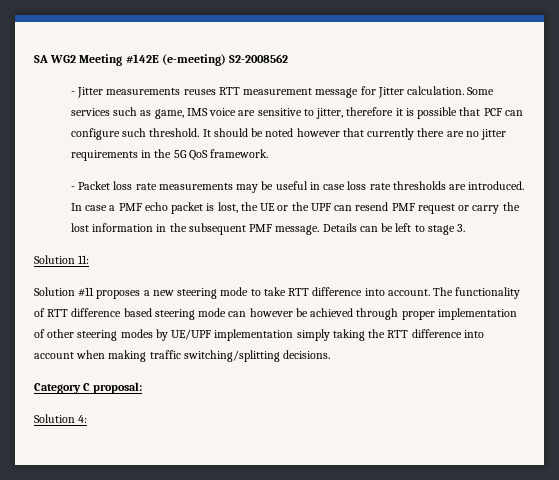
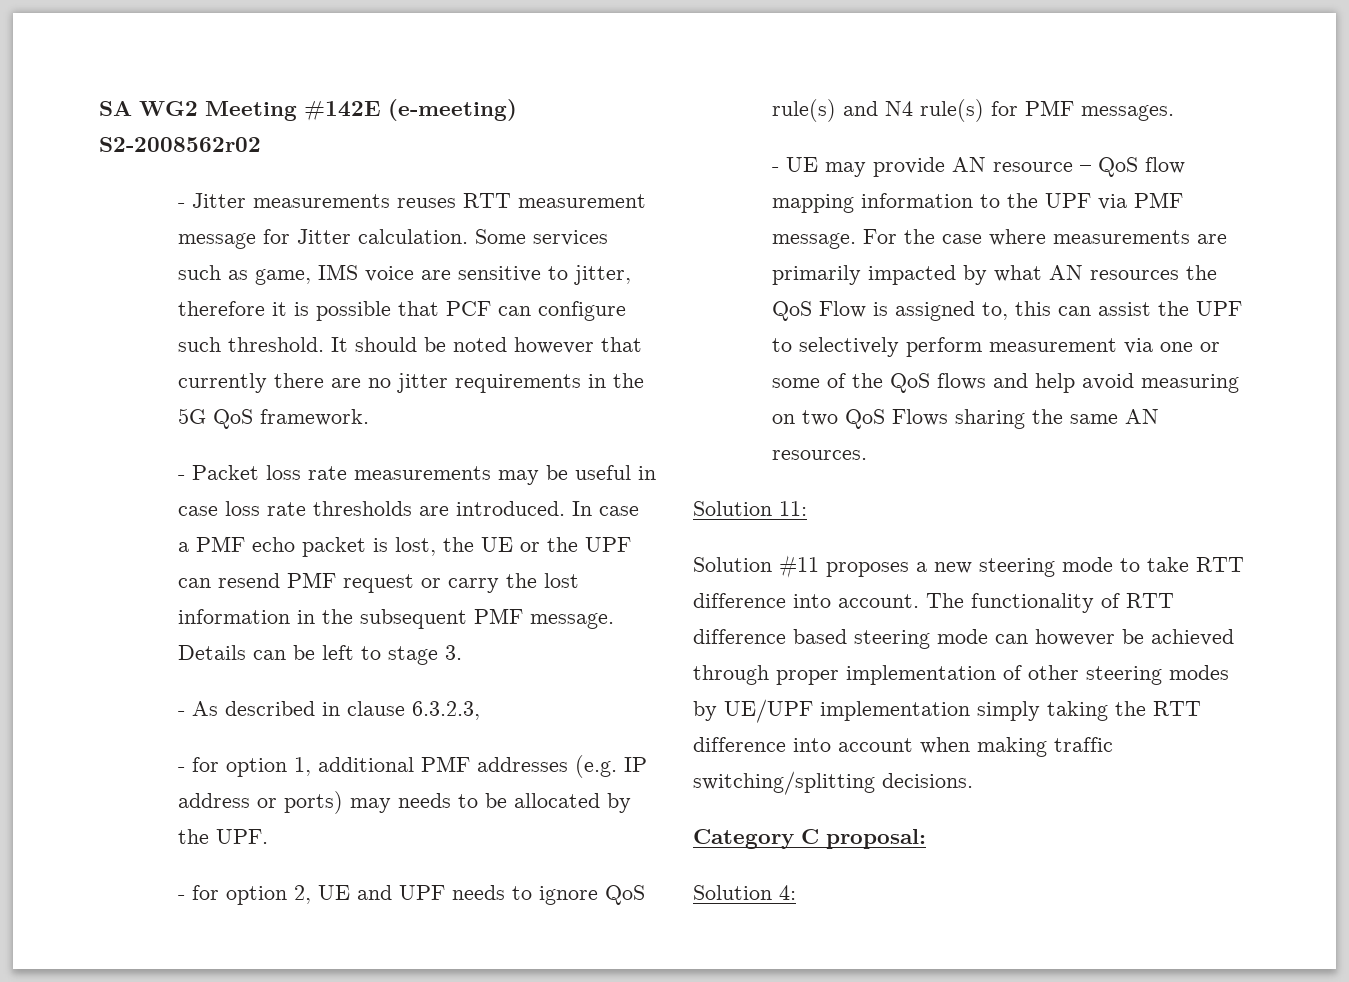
- SA WG2 Meeting #142E (e-meeting) S2-2008562
+ SA WG2 Meeting #142E (e-meeting) S2-2008562r02
+ - As described in clause 6.3.2.3,
+ - for option 1, additional PMF addresses (e.g. IP address or ports) may needs to be allocated by the UPF.
+ - for option 2, UE and UPF needs to ignore QoS rule(s) and N4 rule(s) for PMF messages.
+ - UE may provide AN resource – QoS flow mapping information to the UPF via PMF message. For the case where measurements are primarily impacted by what AN resources the QoS Flow is assigned to, this can assist the UPF to selectively perform measurement via one or some of the QoS flows and help avoid measuring on two QoS Flows sharing the same AN resources.

